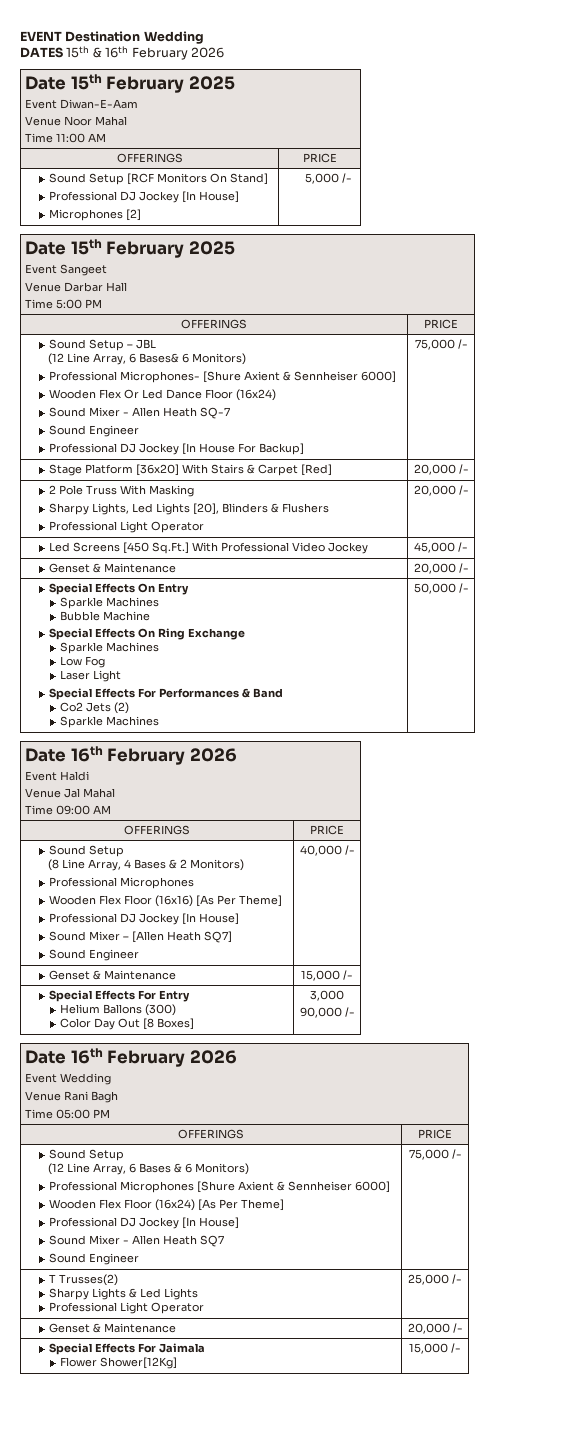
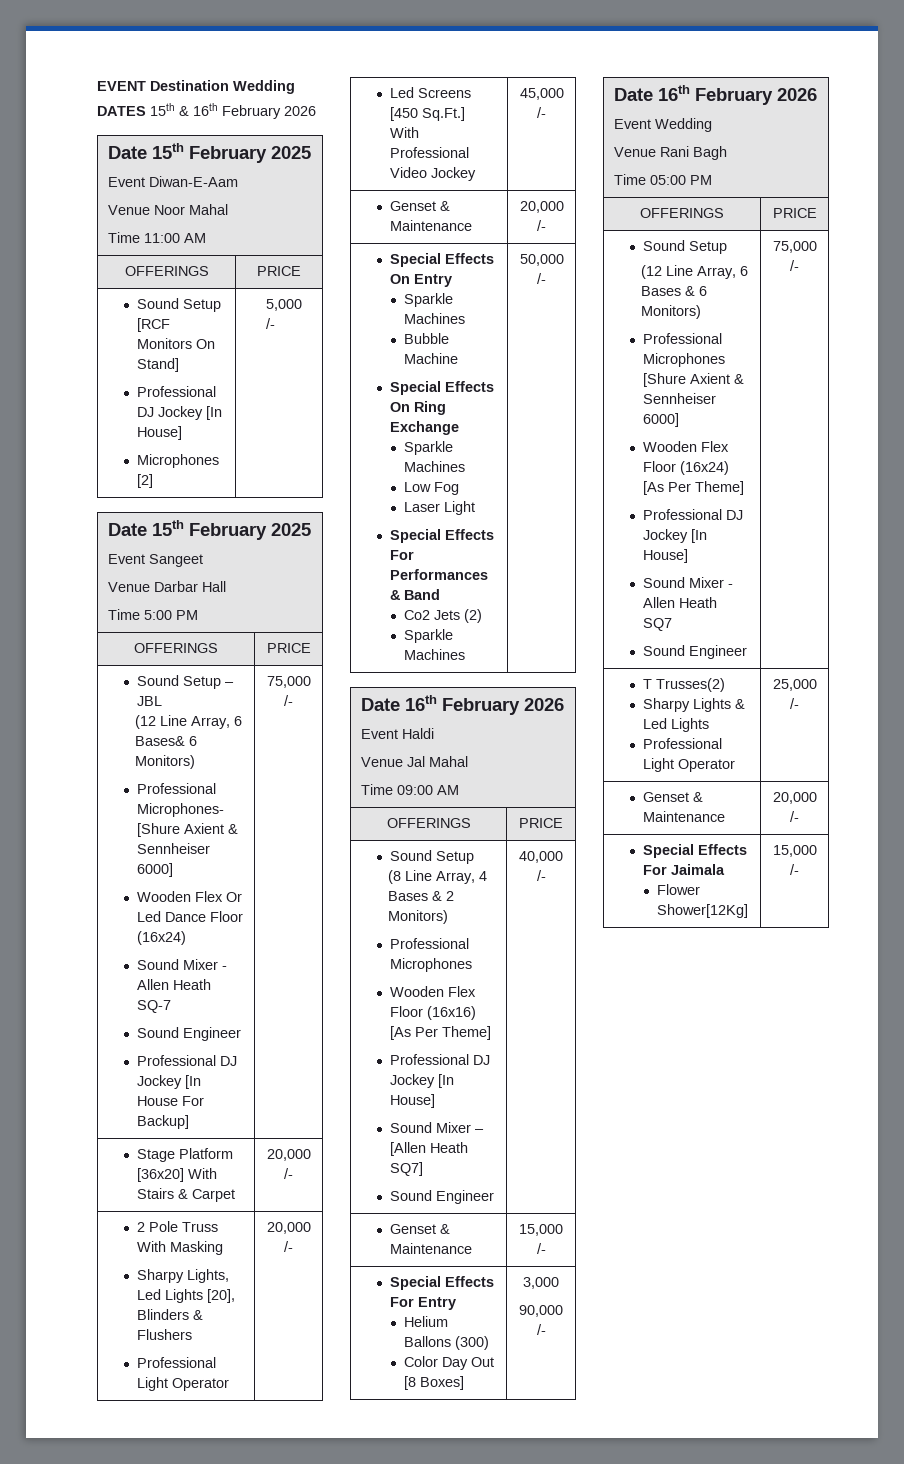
- Stage Platform [36x20] With Stairs & Carpet [Red] | 20,000 /-
+ Stage Platform [36x20] With Stairs & Carpet | 20,000 /-

